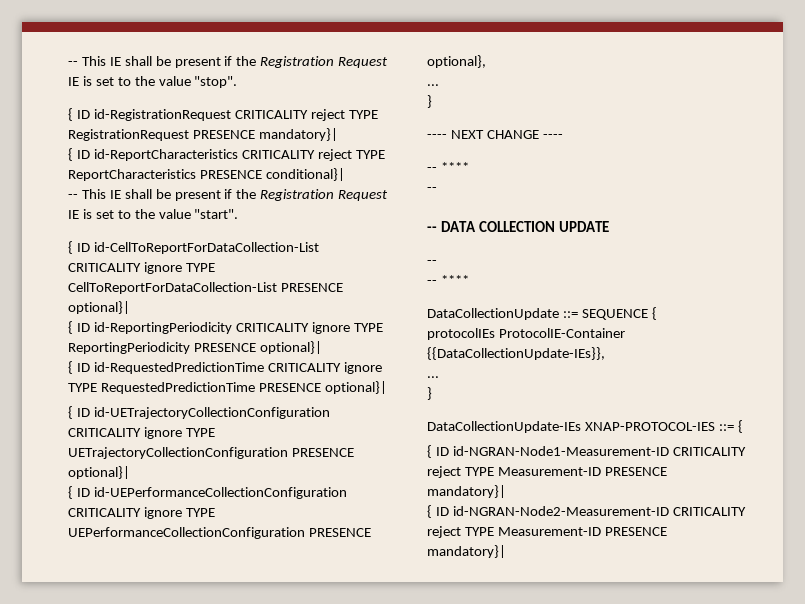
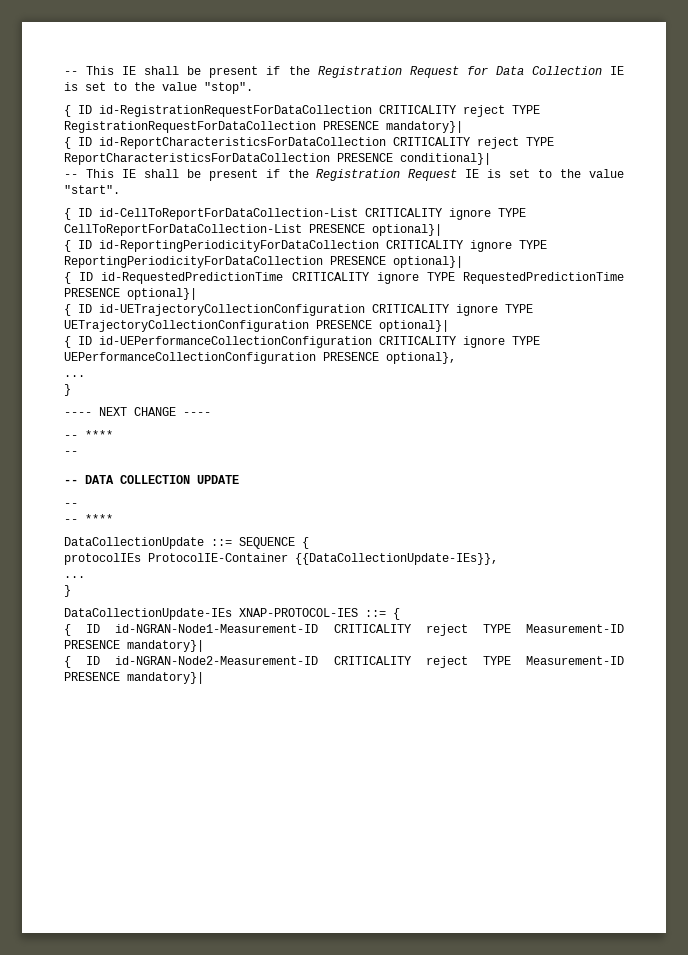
- -- This IE shall be present if the Registration Request IE is set to the value "stop".
+ -- This IE shall be present if the Registration Request for Data Collection IE is set to the value "stop".
- { ID id-RegistrationRequest CRITICALITY reject TYPE RegistrationRequest PRESENCE mandatory}|
- { ID id-ReportCharacteristics CRITICALITY reject TYPE ReportCharacteristics PRESENCE conditional}|
+ { ID id-RegistrationRequestForDataCollection CRITICALITY reject TYPE RegistrationRequestForDataCollection PRESENCE mandatory}|
+ { ID id-ReportCharacteristicsForDataCollection CRITICALITY reject TYPE ReportCharacteristicsForDataCollection PRESENCE conditional}|
- { ID id-ReportingPeriodicity CRITICALITY ignore TYPE ReportingPeriodicity PRESENCE optional}|
+ { ID id-ReportingPeriodicityForDataCollection CRITICALITY ignore TYPE ReportingPeriodicityForDataCollection PRESENCE optional}|

